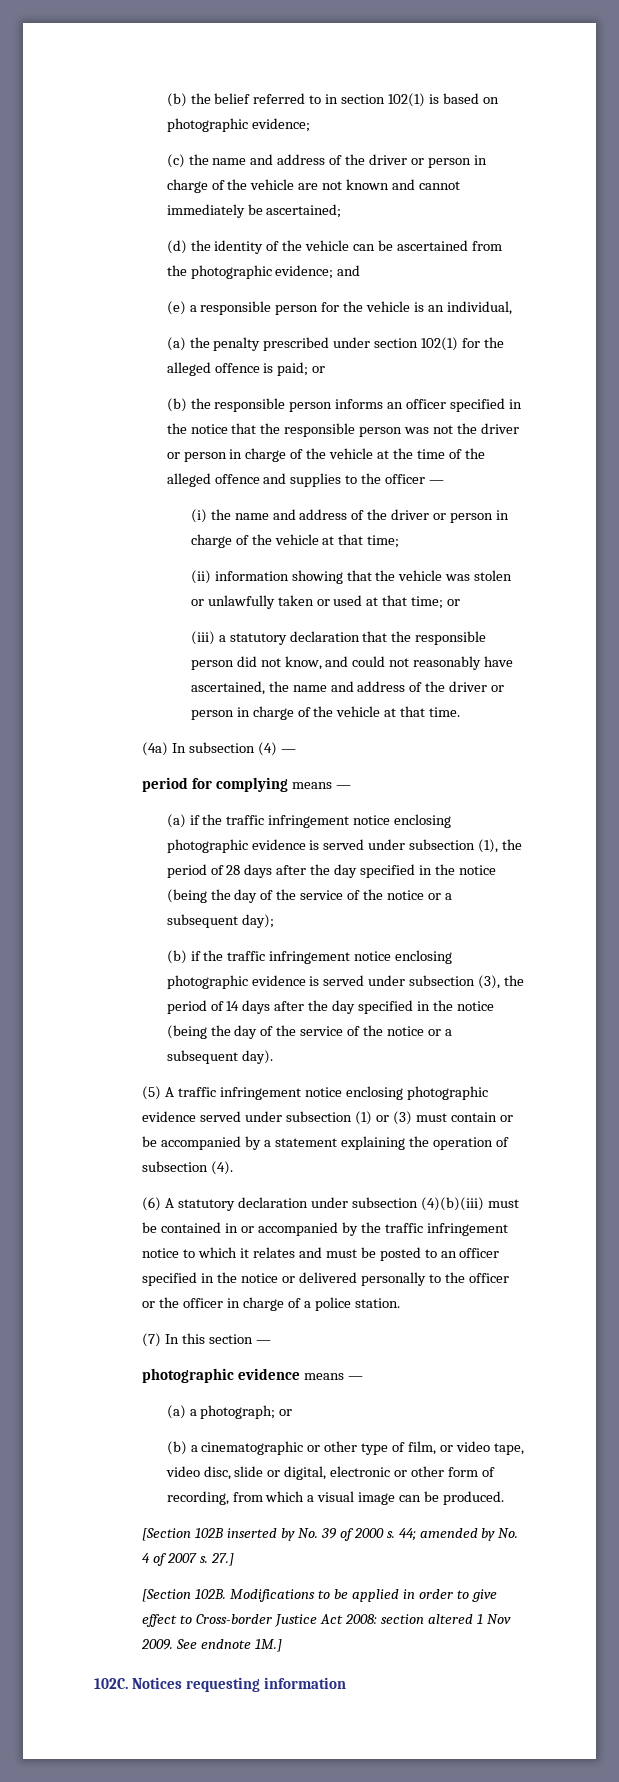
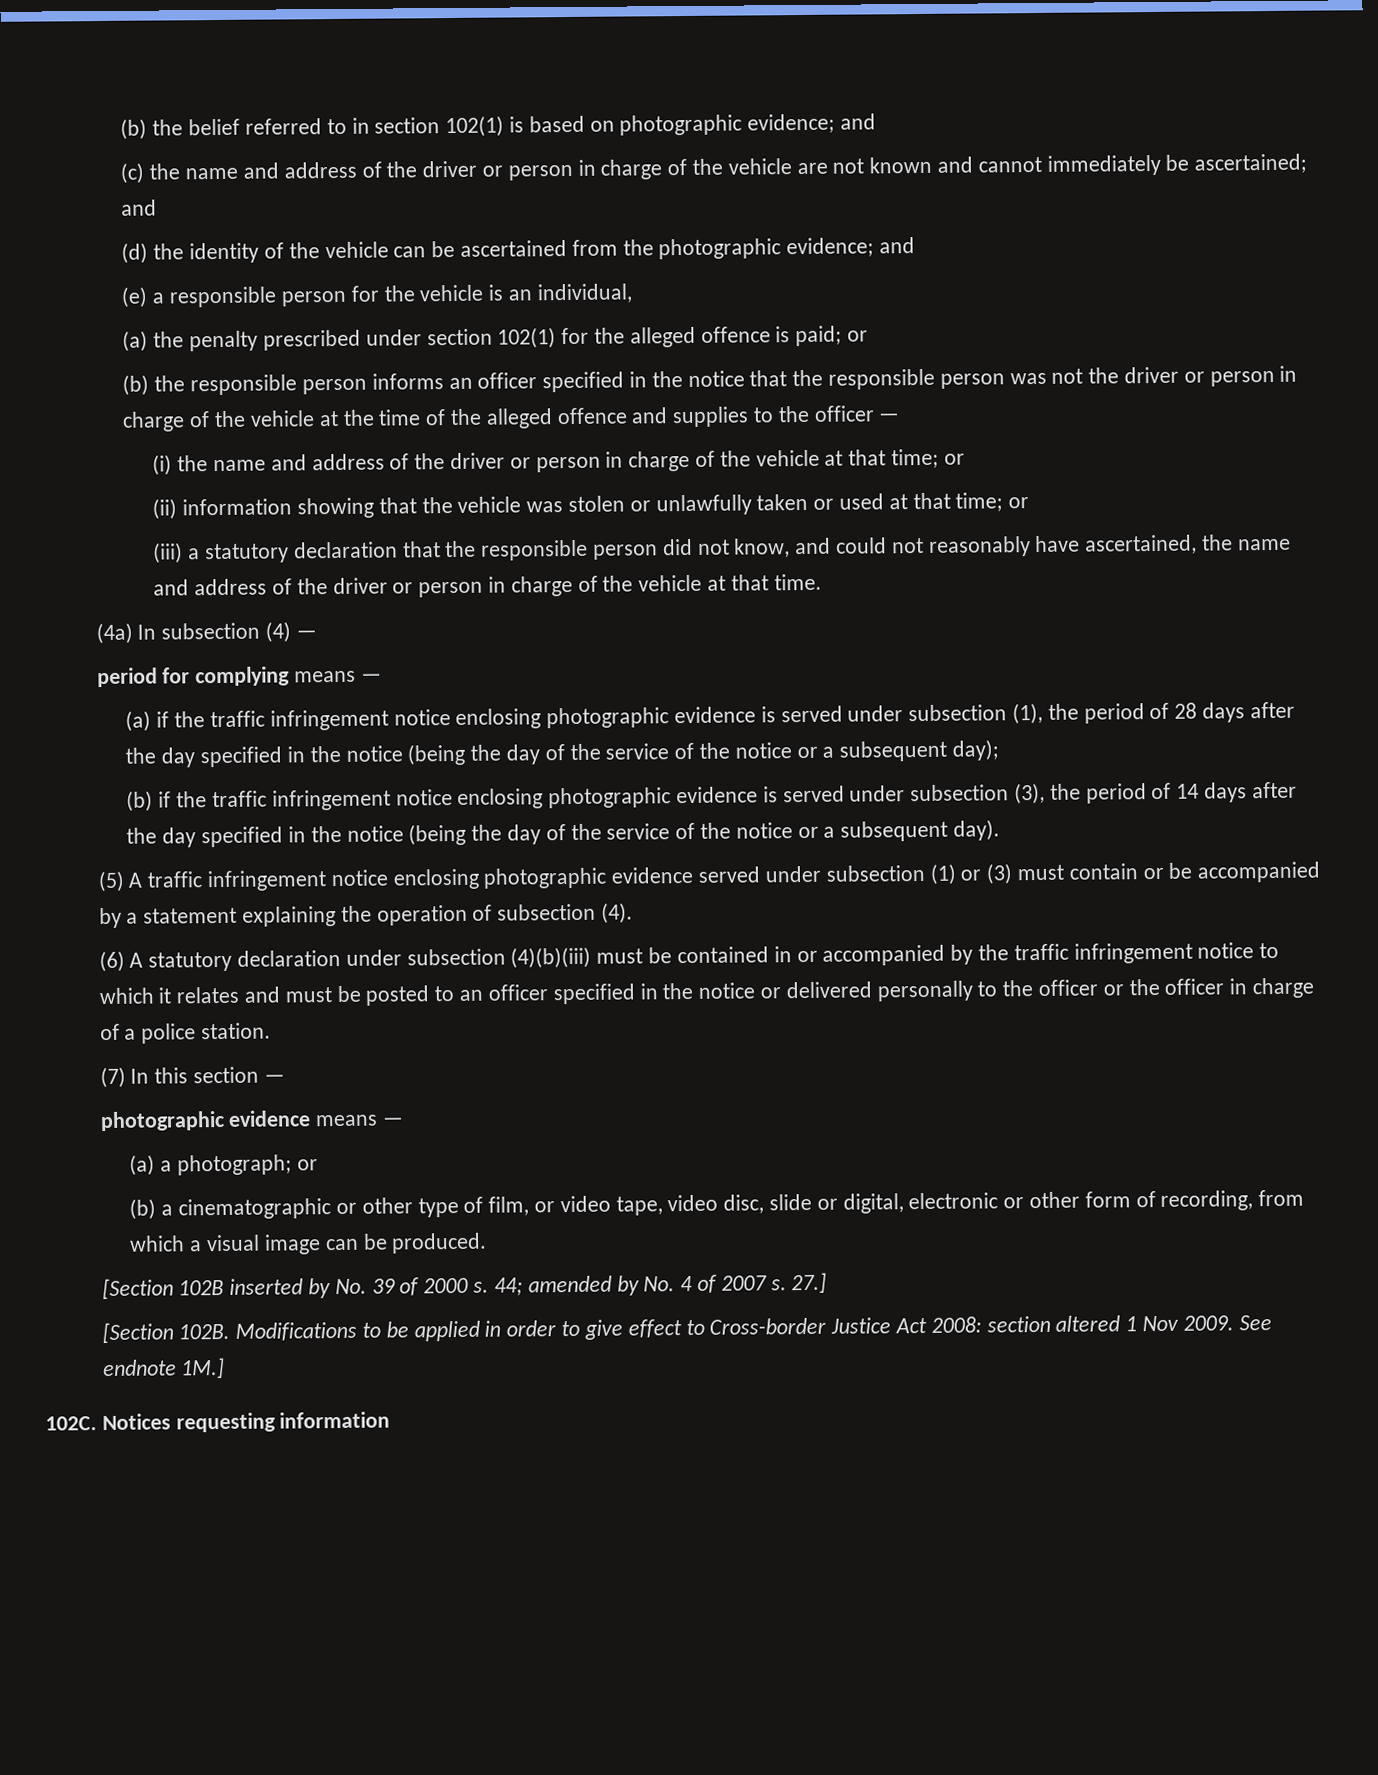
- (b) the belief referred to in section 102(1) is based on photographic evidence;
+ (b) the belief referred to in section 102(1) is based on photographic evidence; and
- (c) the name and address of the driver or person in charge of the vehicle are not known and cannot immediately be ascertained;
+ (c) the name and address of the driver or person in charge of the vehicle are not known and cannot immediately be ascertained; and
- (i) the name and address of the driver or person in charge of the vehicle at that time;
+ (i) the name and address of the driver or person in charge of the vehicle at that time; or

